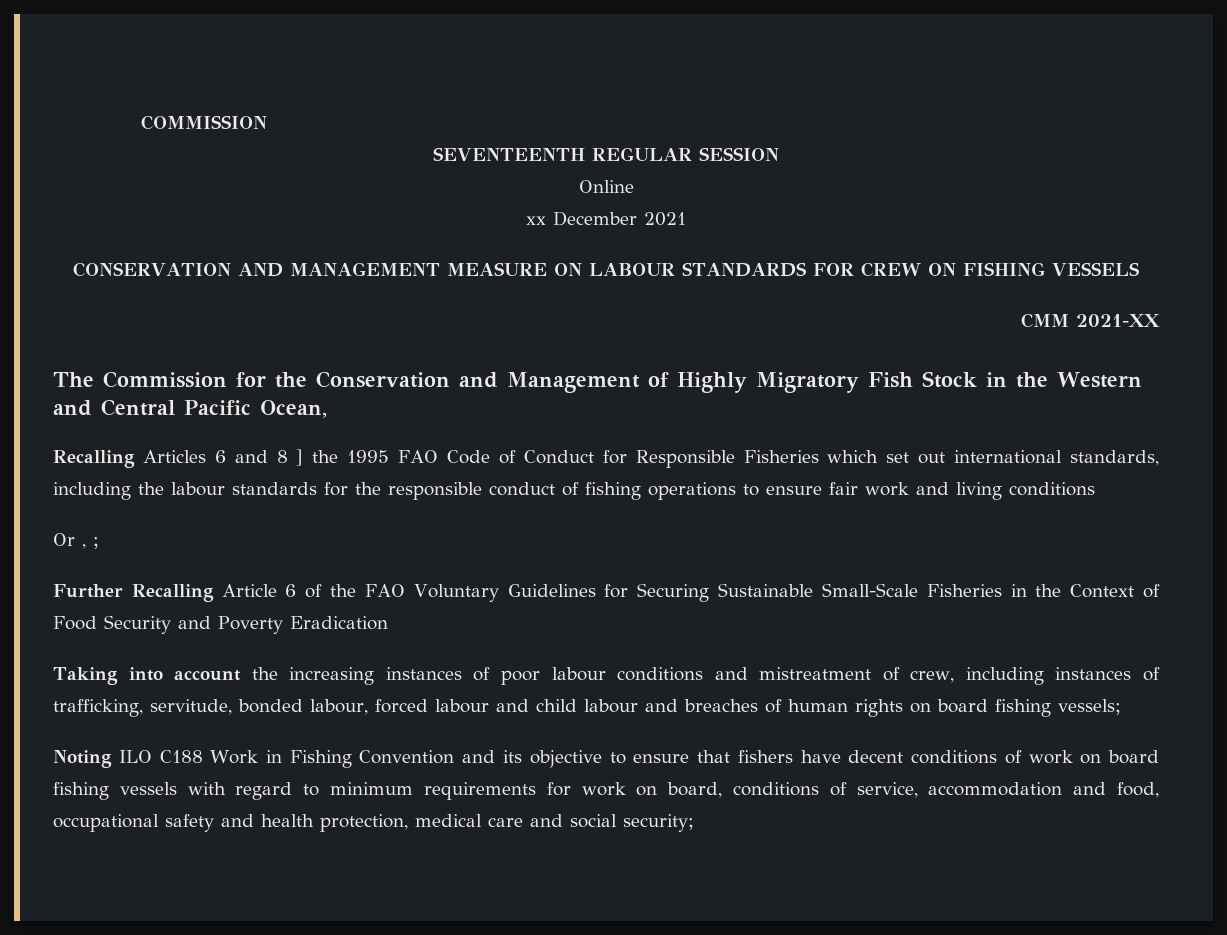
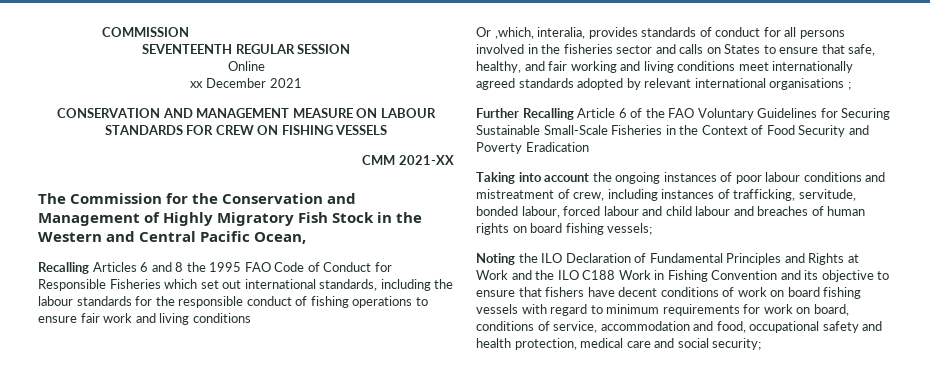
- Recalling Articles 6 and 8 ] the 1995 FAO Code of Conduct for Responsible Fisheries which set out international standards, including the labour standards for the responsible conduct of fishing operations to ensure fair work and living conditions
+ Recalling Articles 6 and 8 the 1995 FAO Code of Conduct for Responsible Fisheries which set out international standards, including the labour standards for the responsible conduct of fishing operations to ensure fair work and living conditions
- Or , ;
+ Or ,which, interalia, provides standards of conduct for all persons involved in the fisheries sector and calls on States to ensure that safe, healthy, and fair working and living conditions meet internationally agreed standards adopted by relevant international organisations ;
- Taking into account the increasing instances of poor labour conditions and mistreatment of crew, including instances of trafficking, servitude, bonded labour, forced labour and child labour and breaches of human rights on board fishing vessels;
+ Taking into account the ongoing instances of poor labour conditions and mistreatment of crew, including instances of trafficking, servitude, bonded labour, forced labour and child labour and breaches of human rights on board fishing vessels;
- Noting ILO C188 Work in Fishing Convention and its objective to ensure that fishers have decent conditions of work on board fishing vessels with regard to minimum requirements for work on board, conditions of service, accommodation and food, occupational safety and health protection, medical care and social security;
+ Noting the ILO Declaration of Fundamental Principles and Rights at Work and the ILO C188 Work in Fishing Convention and its objective to ensure that fishers have decent conditions of work on board fishing vessels with regard to minimum requirements for work on board, conditions of service, accommodation and food, occupational safety and health protection, medical care and social security;

